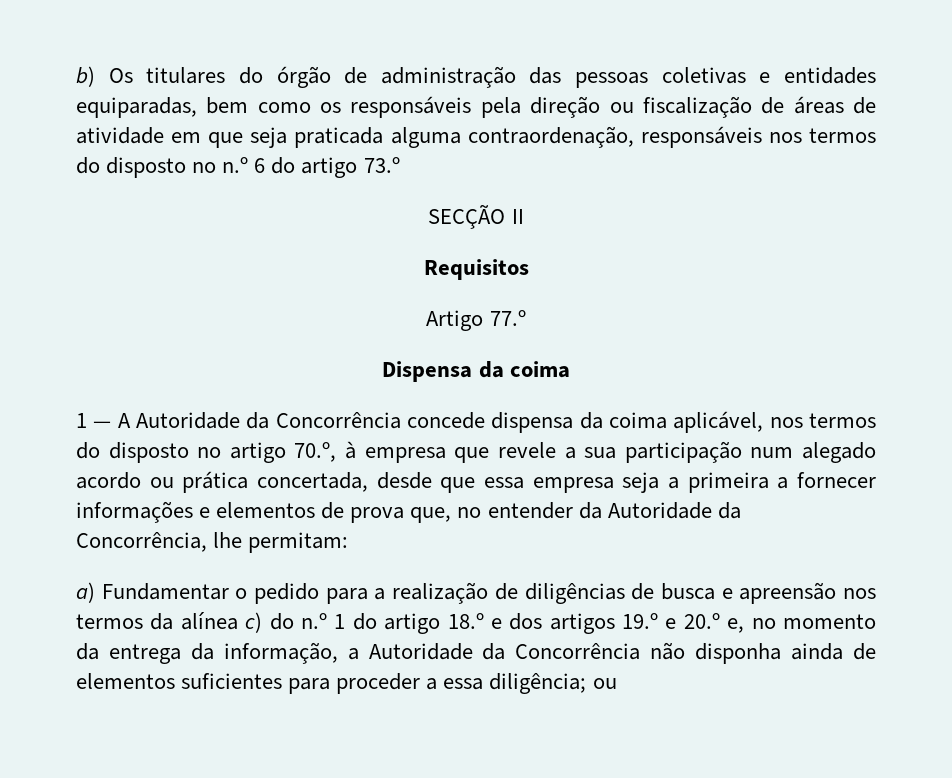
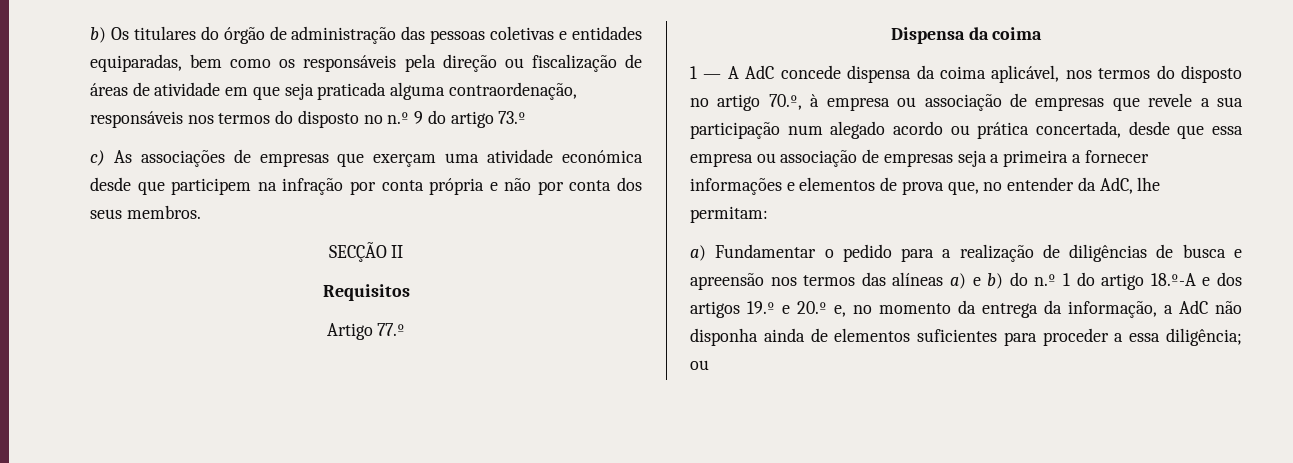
- b) Os titulares do órgão de administração das pessoas coletivas e entidades equiparadas, bem como os responsáveis pela direção ou fiscalização de áreas de atividade em que seja praticada alguma contraordenação, responsáveis nos termos do disposto no n.º 6 do artigo 73.º
+ b) Os titulares do órgão de administração das pessoas coletivas e entidades equiparadas, bem como os responsáveis pela direção ou fiscalização de áreas de atividade em que seja praticada alguma contraordenação, responsáveis nos termos do disposto no n.º 9 do artigo 73.º
+ c) As associações de empresas que exerçam uma atividade económica desde que participem na infração por conta própria e não por conta dos seus membros.
- 1 — A Autoridade da Concorrência concede dispensa da coima aplicável, nos termos do disposto no artigo 70.º, à empresa que revele a sua participação num alegado acordo ou prática concertada, desde que essa empresa seja a primeira a fornecer informações e elementos de prova que, no entender da Autoridade da Concorrência, lhe permitam:
+ 1 — A AdC concede dispensa da coima aplicável, nos termos do disposto no artigo 70.º, à empresa ou associação de empresas que revele a sua participação num alegado acordo ou prática concertada, desde que essa empresa ou associação de empresas seja a primeira a fornecer informações e elementos de prova que, no entender da AdC, lhe permitam:
- a) Fundamentar o pedido para a realização de diligências de busca e apreensão nos termos da alínea c) do n.º 1 do artigo 18.º e dos artigos 19.º e 20.º e, no momento da entrega da informação, a Autoridade da Concorrência não disponha ainda de elementos suficientes para proceder a essa diligência; ou
+ a) Fundamentar o pedido para a realização de diligências de busca e apreensão nos termos das alíneas a) e b) do n.º 1 do artigo 18.º-A e dos artigos 19.º e 20.º e, no momento da entrega da informação, a AdC não disponha ainda de elementos suficientes para proceder a essa diligência; ou

